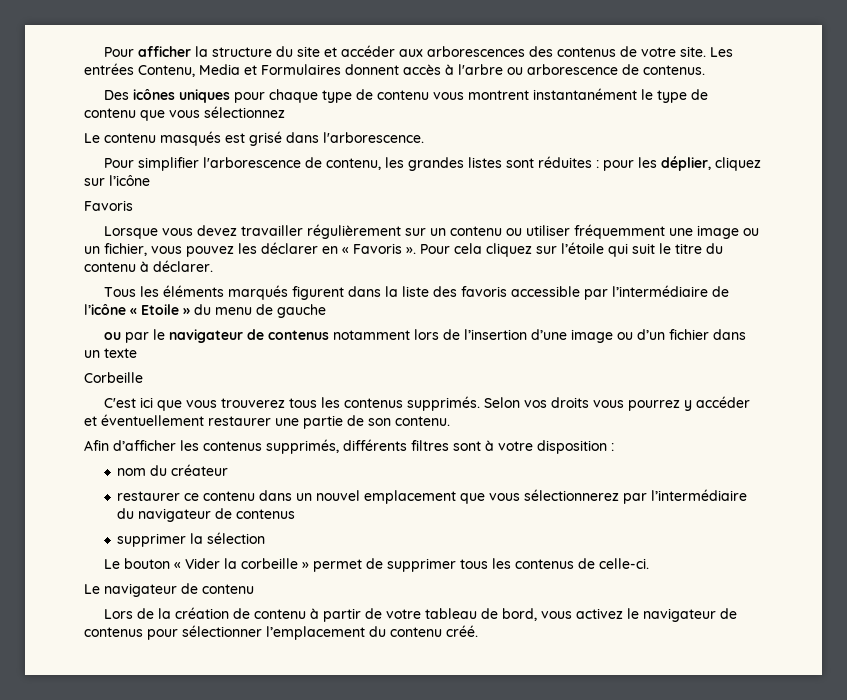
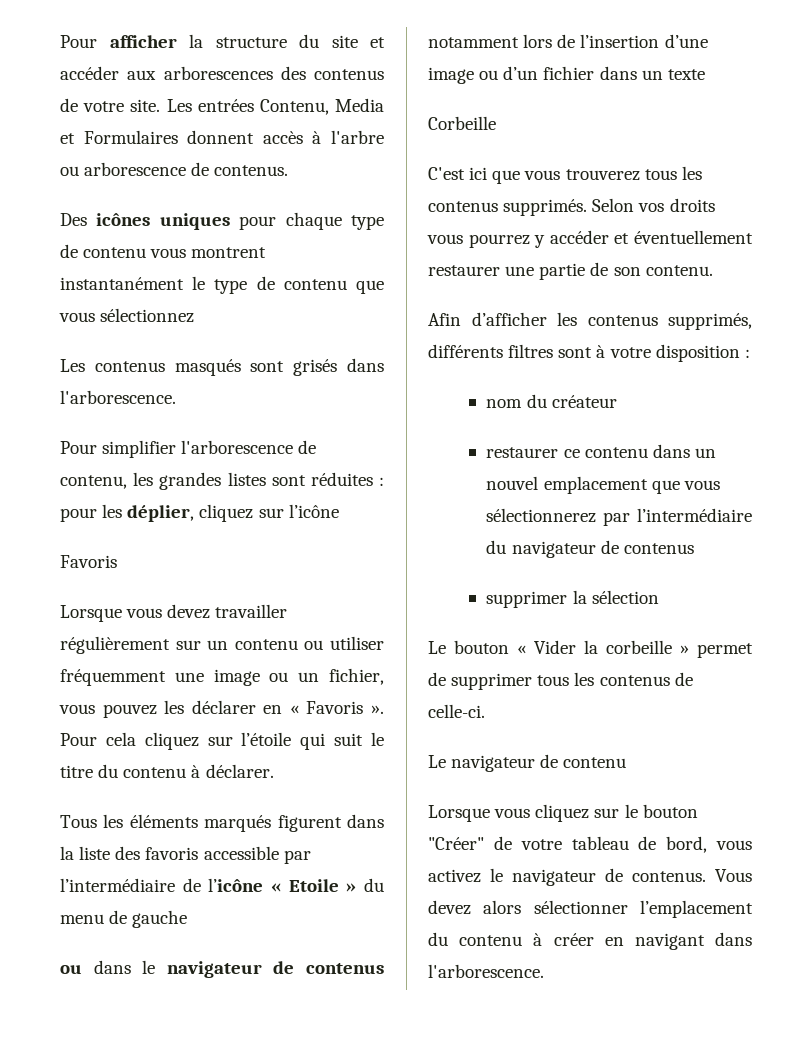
- Le contenu masqués est grisé dans l'arborescence.
+ Les contenus masqués sont grisés dans l'arborescence.
- ou par le navigateur de contenus notamment lors de l’insertion d’une image ou d’un fichier dans un texte
+ ou dans le navigateur de contenus notamment lors de l’insertion d’une image ou d’un fichier dans un texte
- Lors de la création de contenu à partir de votre tableau de bord, vous activez le navigateur de contenus pour sélectionner l’emplacement du contenu créé.
+ Lorsque vous cliquez sur le bouton "Créer" de votre tableau de bord, vous activez le navigateur de contenus. Vous devez alors sélectionner l’emplacement du contenu à créer en navigant dans l'arborescence.

